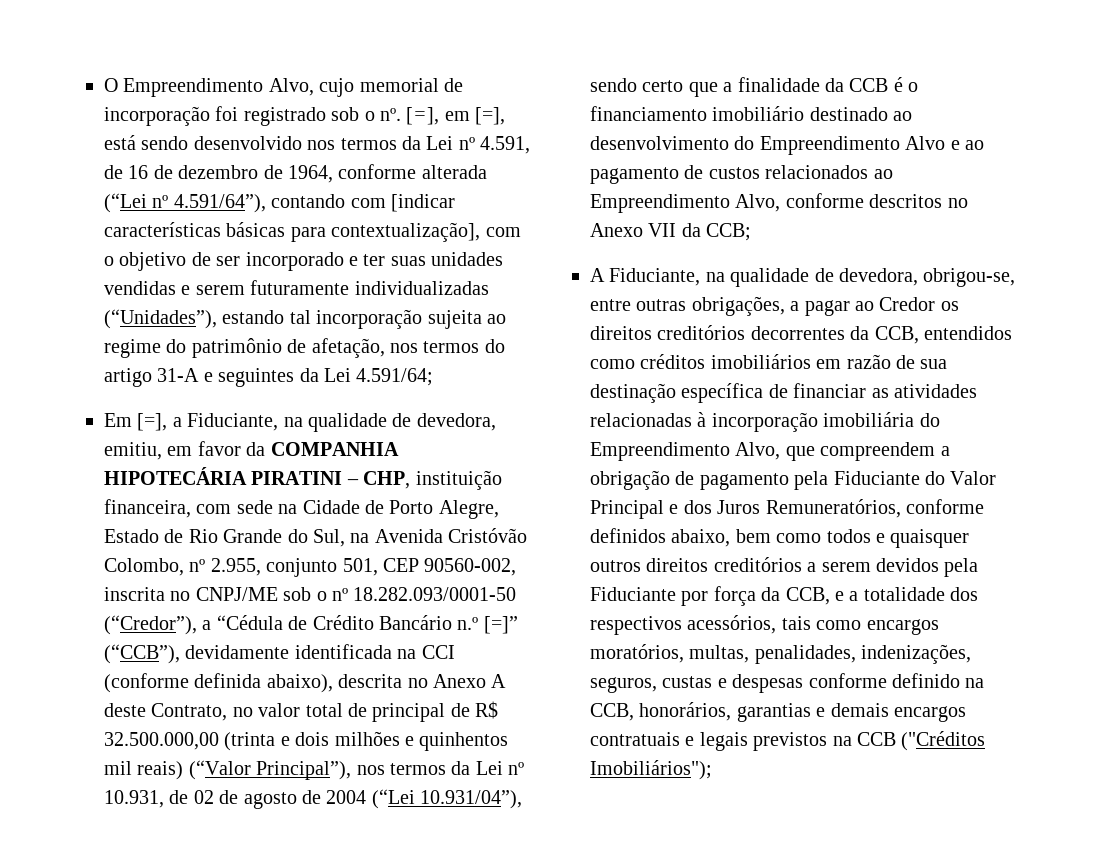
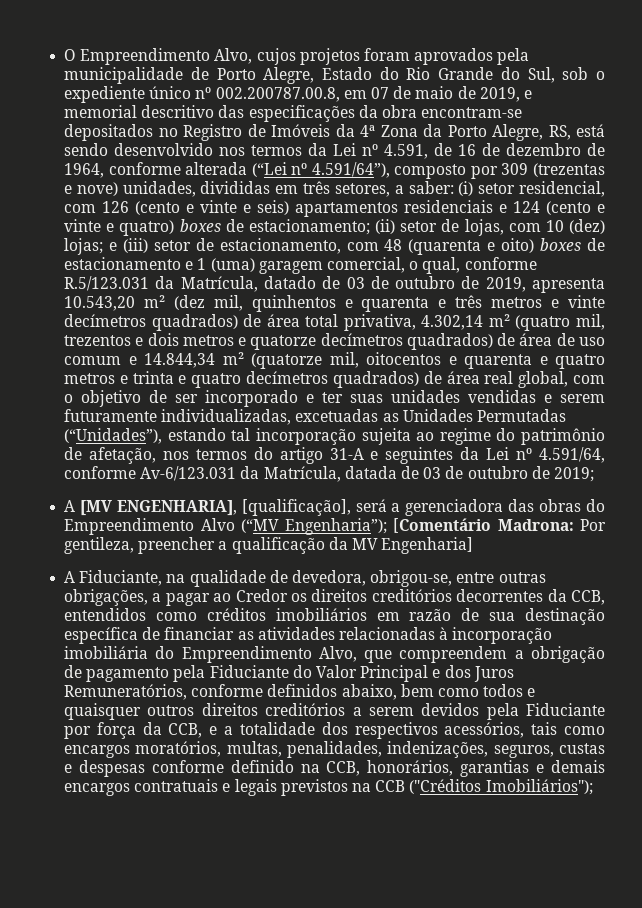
- O Empreendimento Alvo, cujo memorial de incorporação foi registrado sob o nº. [=], em [=], está sendo desenvolvido nos termos da Lei nº 4.591, de 16 de dezembro de 1964, conforme alterada (“Lei nº 4.591/64”), contando com [indicar características básicas para contextualização], com o objetivo de ser incorporado e ter suas unidades vendidas e serem futuramente individualizadas (“Unidades”), estando tal incorporação sujeita ao regime do patrimônio de afetação, nos termos do artigo 31-A e seguintes da Lei 4.591/64;
- Em [=], a Fiduciante, na qualidade de devedora, emitiu, em favor da COMPANHIA HIPOTECÁRIA PIRATINI – CHP, instituição financeira, com sede na Cidade de Porto Alegre, Estado de Rio Grande do Sul, na Avenida Cristóvão Colombo, nº 2.955, conjunto 501, CEP 90560-002, inscrita no CNPJ/ME sob o nº 18.282.093/0001-50 (“Credor”), a “Cédula de Crédito Bancário n.º [=]” (“CCB”), devidamente identificada na CCI (conforme definida abaixo), descrita no Anexo A deste Contrato, no valor total de principal de R$ 32.500.000,00 (trinta e dois milhões e quinhentos mil reais) (“Valor Principal”), nos termos da Lei nº 10.931, de 02 de agosto de 2004 (“Lei 10.931/04”), sendo certo que a finalidade da CCB é o financiamento imobiliário destinado ao desenvolvimento do Empreendimento Alvo e ao pagamento de custos relacionados ao Empreendimento Alvo, conforme descritos no Anexo VII da CCB;
+ O Empreendimento Alvo, cujos projetos foram aprovados pela municipalidade de Porto Alegre, Estado do Rio Grande do Sul, sob o expediente único nº 002.200787.00.8, em 07 de maio de 2019, e memorial descritivo das especificações da obra encontram-se depositados no Registro de Imóveis da 4ª Zona da Porto Alegre, RS, está sendo desenvolvido nos termos da Lei nº 4.591, de 16 de dezembro de 1964, conforme alterada (“Lei nº 4.591/64”), composto por 309 (trezentas e nove) unidades, divididas em três setores, a saber: (i) setor residencial, com 126 (cento e vinte e seis) apartamentos residenciais e 124 (cento e vinte e quatro) boxes de estacionamento; (ii) setor de lojas, com 10 (dez) lojas; e (iii) setor de estacionamento, com 48 (quarenta e oito) boxes de estacionamento e 1 (uma) garagem comercial, o qual, conforme R.5/123.031 da Matrícula, datado de 03 de outubro de 2019, apresenta 10.543,20 m² (dez mil, quinhentos e quarenta e três metros e vinte decímetros quadrados) de área total privativa, 4.302,14 m² (quatro mil, trezentos e dois metros e quatorze decímetros quadrados) de área de uso comum e 14.844,34 m² (quatorze mil, oitocentos e quarenta e quatro metros e trinta e quatro decímetros quadrados) de área real global, com o objetivo de ser incorporado e ter suas unidades vendidas e serem futuramente individualizadas, excetuadas as Unidades Permutadas (“Unidades”), estando tal incorporação sujeita ao regime do patrimônio de afetação, nos termos do artigo 31-A e seguintes da Lei nº 4.591/64, conforme Av-6/123.031 da Matrícula, datada de 03 de outubro de 2019;
+ A [MV ENGENHARIA], [qualificação], será a gerenciadora das obras do Empreendimento Alvo (“MV Engenharia”); [Comentário Madrona: Por gentileza, preencher a qualificação da MV Engenharia]

